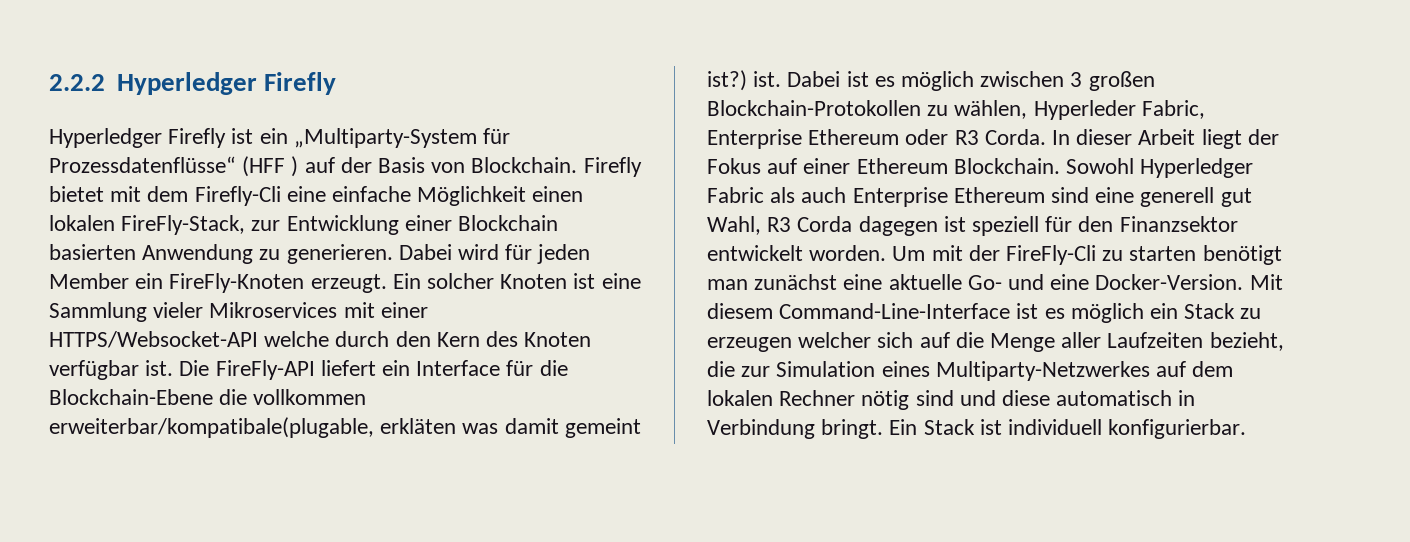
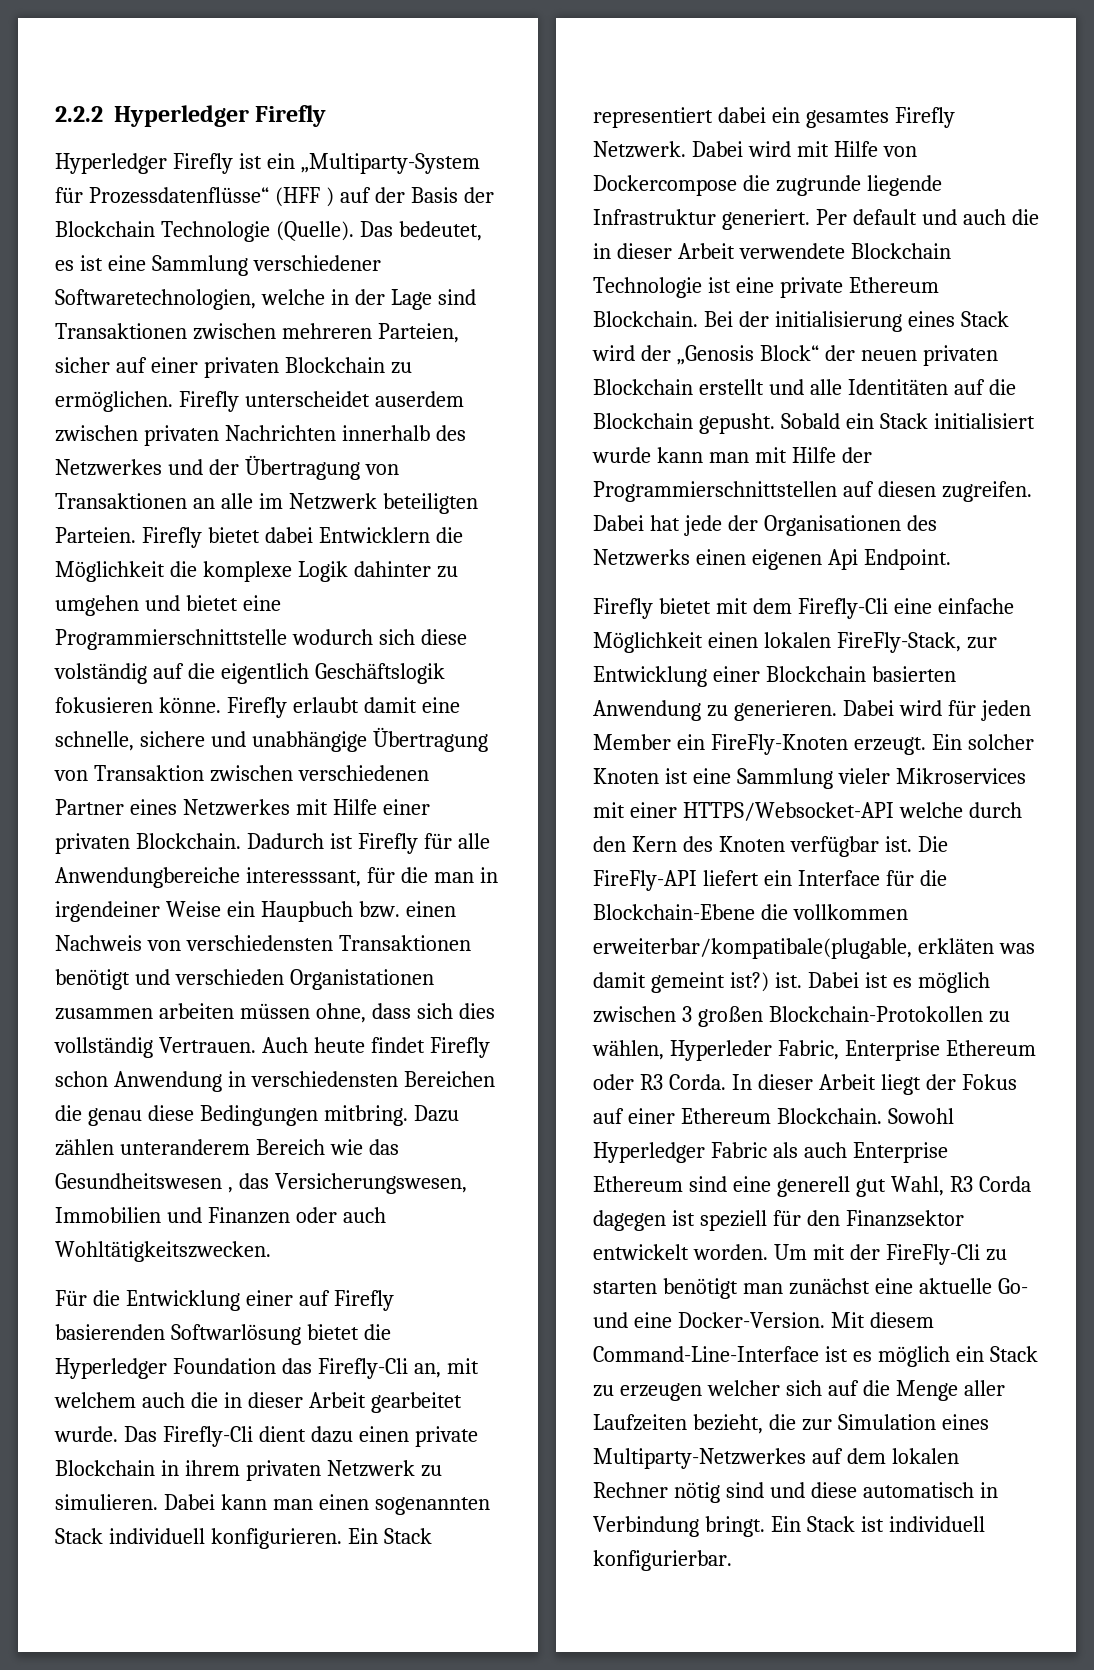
- Hyperledger Firefly ist ein „Multiparty-System für Prozessdatenflüsse“ (HFF ) auf der Basis von Blockchain. Firefly bietet mit dem Firefly-Cli eine einfache Möglichkeit einen lokalen FireFly-Stack, zur Entwicklung einer Blockchain basierten Anwendung zu generieren.
+ Hyperledger Firefly ist ein „Multiparty-System für Prozessdatenflüsse“ (HFF ) auf der Basis der Blockchain Technologie (Quelle). Das bedeutet, es ist eine Sammlung verschiedener Softwaretechnologien, welche in der Lage sind Transaktionen zwischen mehreren Parteien, sicher auf einer privaten Blockchain zu ermöglichen. Firefly unterscheidet auserdem zwischen privaten Nachrichten innerhalb des Netzwerkes und der Übertragung von Transaktionen an alle im Netzwerk beteiligten Parteien. Firefly bietet dabei Entwicklern die Möglichkeit die komplexe Logik dahinter zu umgehen und bietet eine Programmierschnittstelle wodurch sich diese volständig auf die eigentlich Geschäftslogik fokusieren könne. Firefly erlaubt damit eine schnelle, sichere und unabhängige Übertragung von Transaktion zwischen verschiedenen Partner eines Netzwerkes mit Hilfe einer privaten Blockchain. Dadurch ist Firefly für alle Anwendungbereiche interesssant, für die man in irgendeiner Weise ein Haupbuch bzw. einen Nachweis von verschiedensten Transaktionen benötigt und verschieden Organistationen zusammen arbeiten müssen ohne, dass sich dies vollständig Vertrauen. Auch heute findet Firefly schon Anwendung in verschiedensten Bereichen die genau diese Bedingungen mitbring. Dazu zählen unteranderem Bereich wie das Gesundheitswesen , das Versicherungswesen, Immobilien und Finanzen oder auch Wohltätigkeitszwecken.
+ Für die Entwicklung einer auf Firefly basierenden Softwarlösung bietet die Hyperledger Foundation das Firefly-Cli an, mit welchem auch die in dieser Arbeit gearbeitet wurde. Das Firefly-Cli dient dazu einen private Blockchain in ihrem privaten Netzwerk zu simulieren. Dabei kann man einen sogenannten Stack individuell konfigurieren. Ein Stack representiert dabei ein gesamtes Firefly Netzwerk. Dabei wird mit Hilfe von Dockercompose die zugrunde liegende Infrastruktur generiert. Per default und auch die in dieser Arbeit verwendete Blockchain Technologie ist eine private Ethereum Blockchain. Bei der initialisierung eines Stack wird der „Genosis Block“ der neuen privaten Blockchain erstellt und alle Identitäten auf die Blockchain gepusht. Sobald ein Stack initialisiert wurde kann man mit Hilfe der Programmierschnittstellen auf diesen zugreifen. Dabei hat jede der Organisationen des Netzwerks einen eigenen Api Endpoint.
+ Firefly bietet mit dem Firefly-Cli eine einfache Möglichkeit einen lokalen FireFly-Stack, zur Entwicklung einer Blockchain basierten Anwendung zu generieren.

